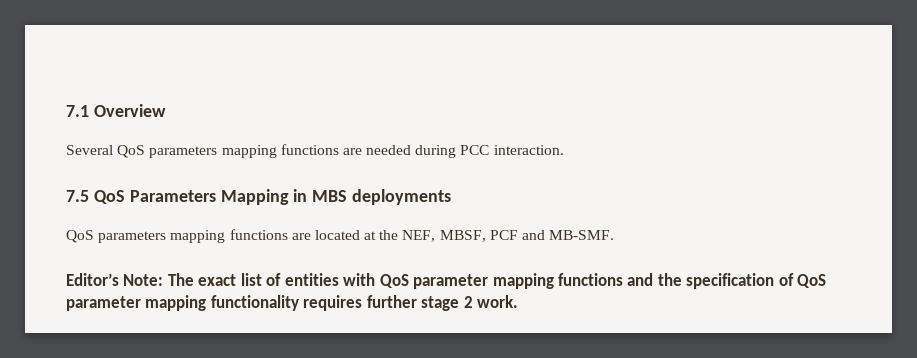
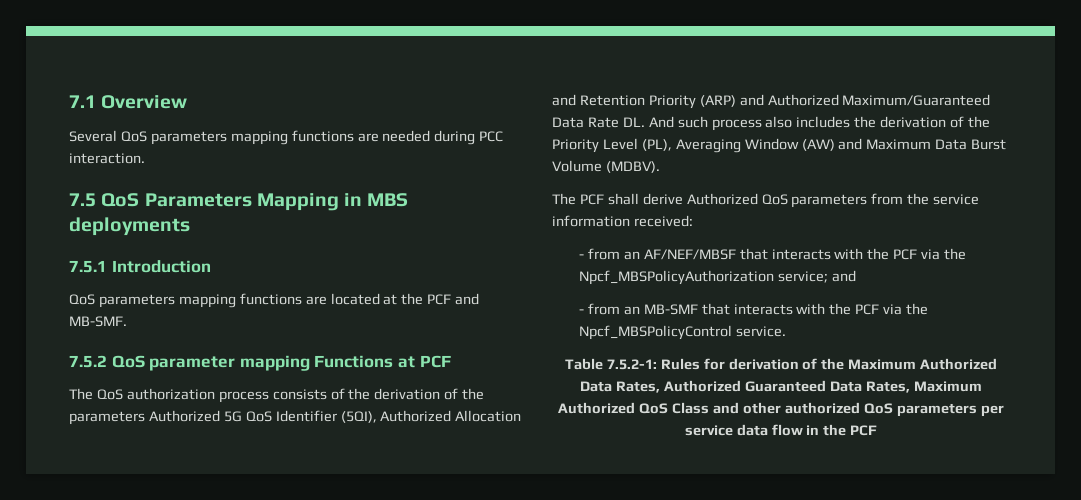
+ 7.5.1 Introduction
- QoS parameters mapping functions are located at the NEF, MBSF, PCF and MB-SMF.
+ QoS parameters mapping functions are located at the PCF and MB-SMF.
- Editor’s Note: The exact list of entities with QoS parameter mapping functions and the specification of QoS parameter mapping functionality requires further stage 2 work.
+ 7.5.2 QoS parameter mapping Functions at PCF
+ The QoS authorization process consists of the derivation of the parameters Authorized 5G QoS Identifier (5QI), Authorized Allocation and Retention Priority (ARP) and Authorized Maximum/Guaranteed Data Rate DL. And such process also includes the derivation of the Priority Level (PL), Averaging Window (AW) and Maximum Data Burst Volume (MDBV).
+ The PCF shall derive Authorized QoS parameters from the service information received:
+ - from an AF/NEF/MBSF that interacts with the PCF via the Npcf_MBSPolicyAuthorization service; and
+ - from an MB-SMF that interacts with the PCF via the Npcf_MBSPolicyControl service.
+ Table 7.5.2-1: Rules for derivation of the Maximum Authorized Data Rates, Authorized Guaranteed Data Rates, Maximum Authorized QoS Class and other authorized QoS parameters per service data flow in the PCF

